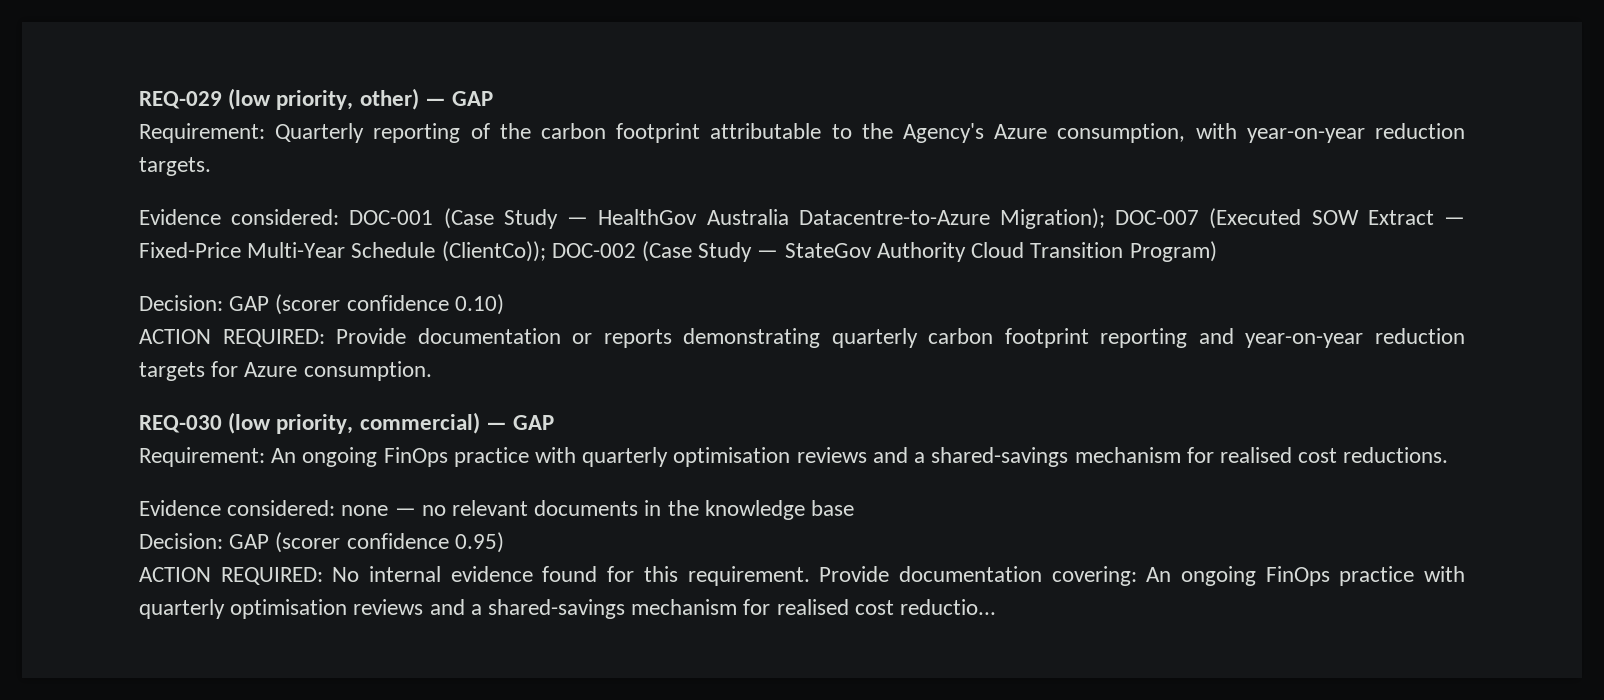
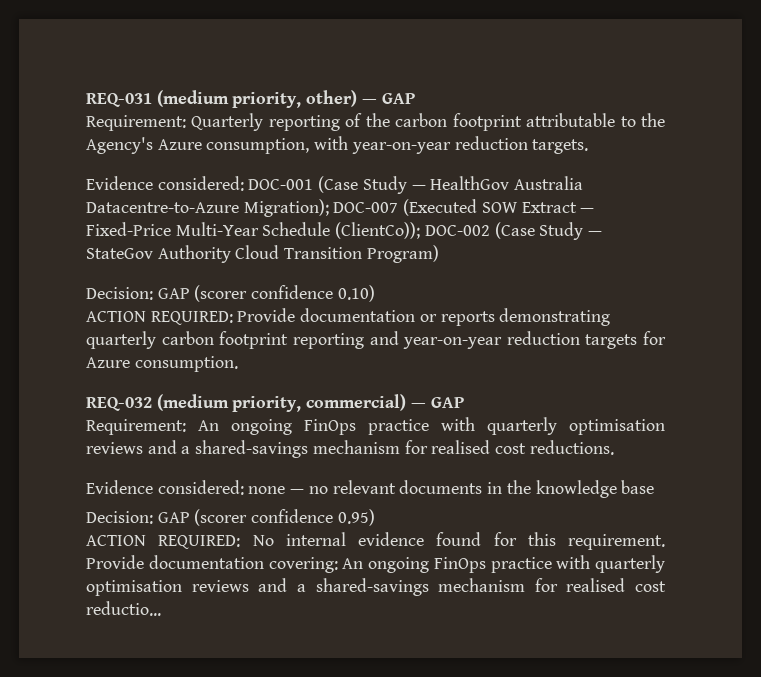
- REQ-029 (low priority, other) — GAP
+ REQ-031 (medium priority, other) — GAP
- REQ-030 (low priority, commercial) — GAP
+ REQ-032 (medium priority, commercial) — GAP

